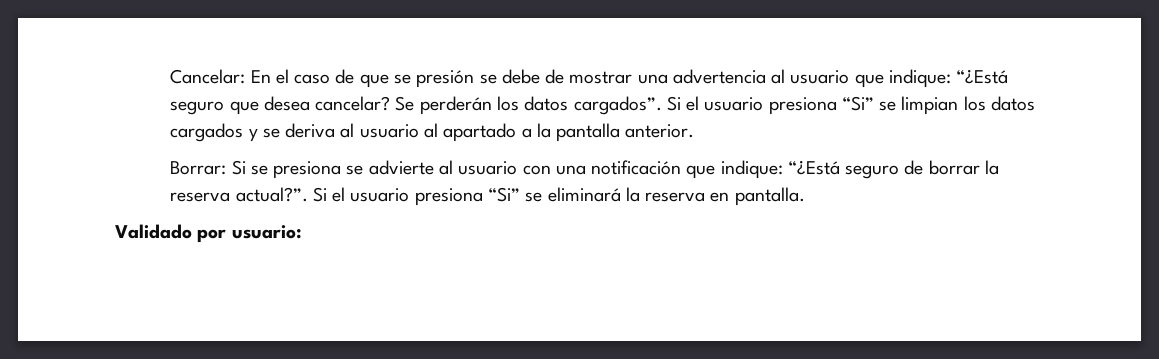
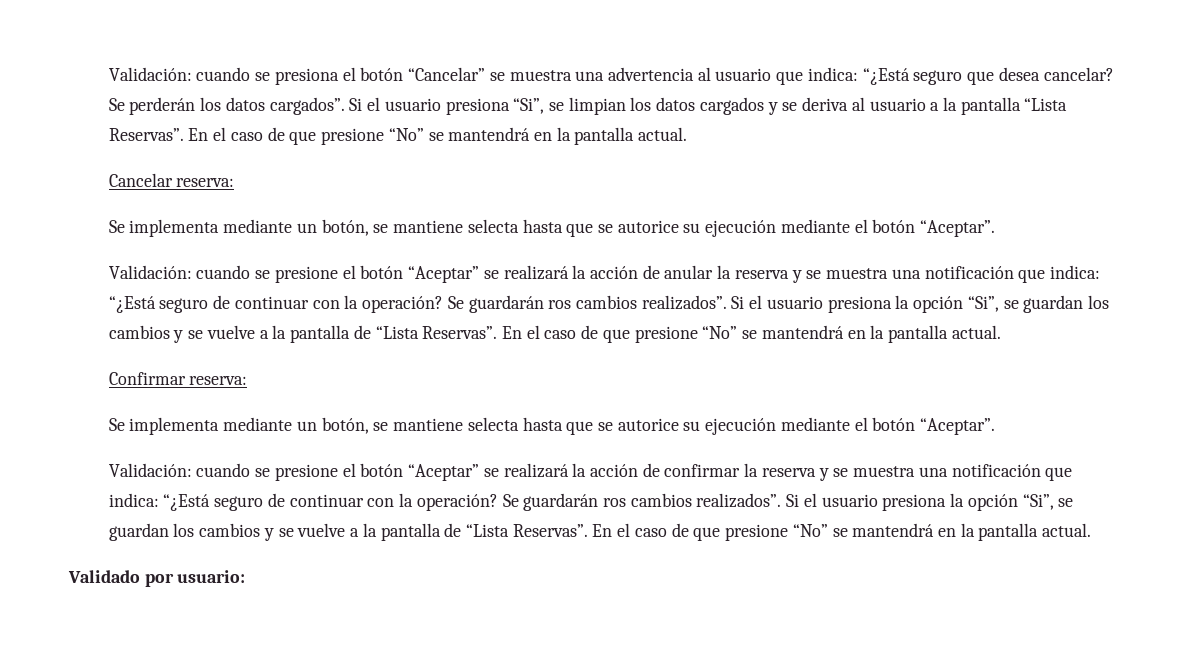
- Cancelar: En el caso de que se presión se debe de mostrar una advertencia al usuario que indique: “¿Está seguro que desea cancelar?
+ Validación: cuando se presiona el botón “Cancelar” se muestra una advertencia al usuario que indica: “¿Está seguro que desea cancelar?
- Si el usuario presiona “Si” se limpian los datos cargados y se deriva al usuario al apartado a la pantalla anterior.
- Borrar: Si se presiona se advierte al usuario con una notificación que indique: “¿Está seguro de borrar la reserva actual?”. Si el usuario presiona “Si” se eliminará la reserva en pantalla.
+ Si el usuario presiona “Si”, se limpian los datos cargados y se deriva al usuario a la pantalla “Lista Reservas”. En el caso de que presione “No” se mantendrá en la pantalla actual.
+ Cancelar reserva:
+ Se implementa mediante un botón, se mantiene selecta hasta que se autorice su ejecución mediante el botón “Aceptar”.
+ Validación: cuando se presione el botón “Aceptar” se realizará la acción de anular la reserva y se muestra una notificación que indica: “¿Está seguro de continuar con la operación? Se guardarán ros cambios realizados”. Si el usuario presiona la opción “Si”, se guardan los cambios y se vuelve a la pantalla de “Lista Reservas”. En el caso de que presione “No” se mantendrá en la pantalla actual.
+ Confirmar reserva:
+ Se implementa mediante un botón, se mantiene selecta hasta que se autorice su ejecución mediante el botón “Aceptar”.
+ Validación: cuando se presione el botón “Aceptar” se realizará la acción de confirmar la reserva y se muestra una notificación que indica: “¿Está seguro de continuar con la operación? Se guardarán ros cambios realizados”. Si el usuario presiona la opción “Si”, se guardan los cambios y se vuelve a la pantalla de “Lista Reservas”. En el caso de que presione “No” se mantendrá en la pantalla actual.

